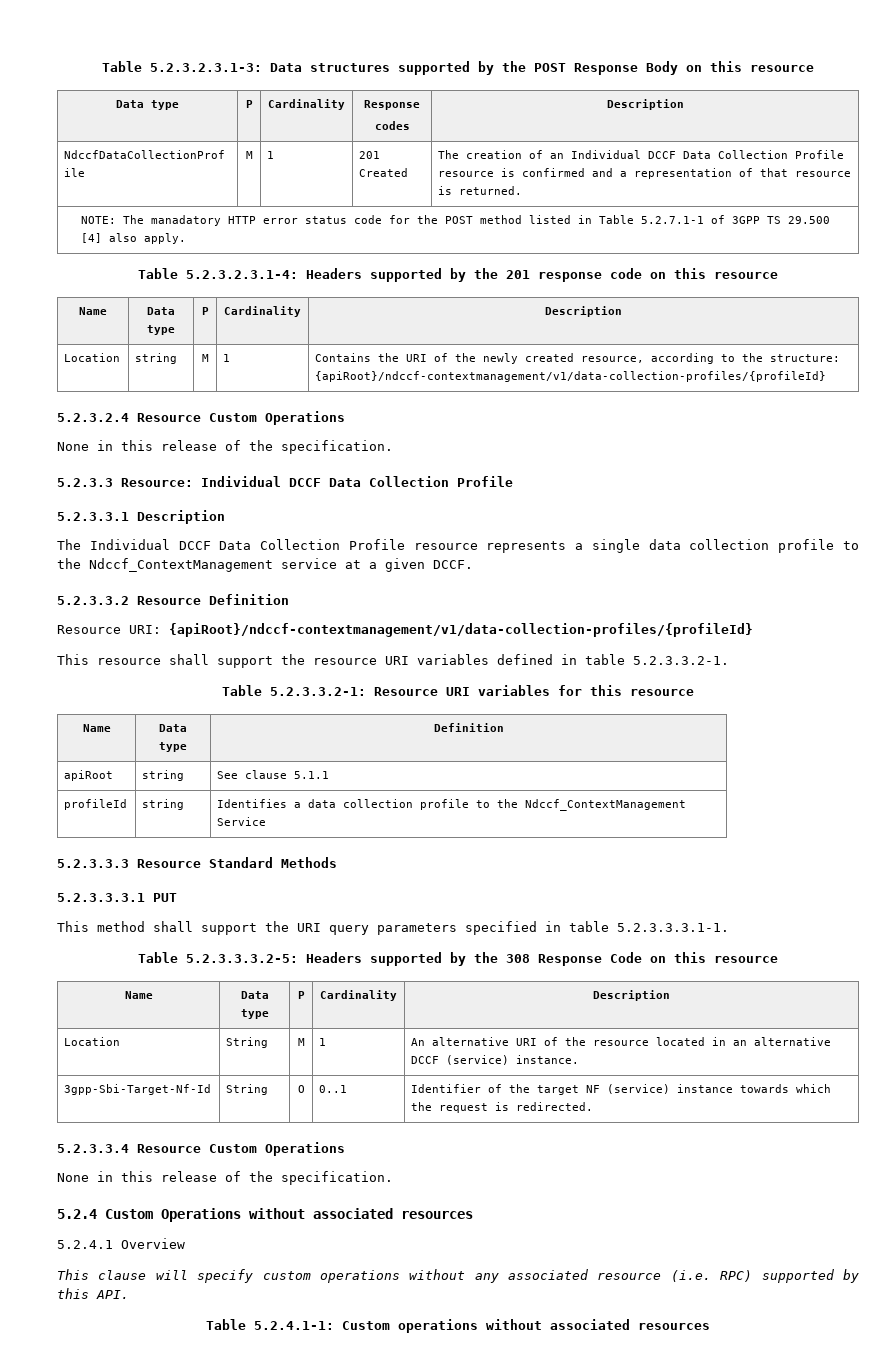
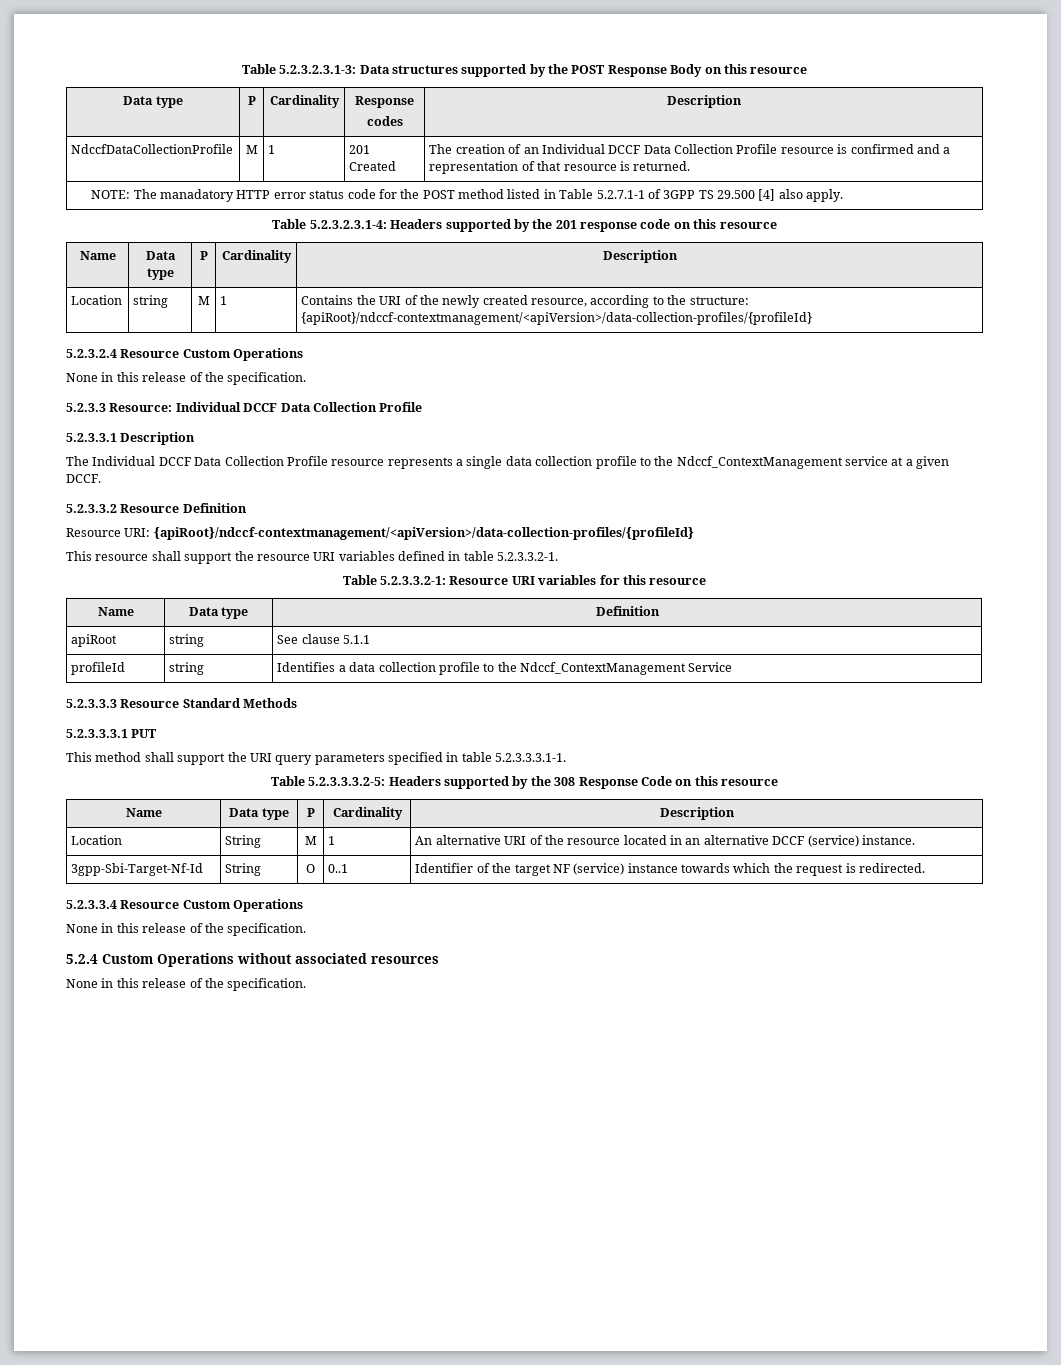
- Location | string | M | 1 | Contains the URI of the newly created resource, according to the structure: {apiRoot}/ndccf-contextmanagement/v1/data-collection-profiles/{profileId}
+ Location | string | M | 1 | Contains the URI of the newly created resource, according to the structure: {apiRoot}/ndccf-contextmanagement/<apiVersion>/data-collection-profiles/{profileId}
- Resource URI: {apiRoot}/ndccf-contextmanagement/v1/data-collection-profiles/{profileId}
+ Resource URI: {apiRoot}/ndccf-contextmanagement/<apiVersion>/data-collection-profiles/{profileId}
  5.2.4 Custom Operations without associated resources
- 5.2.4.1 Overview
- This clause will specify custom operations without any associated resource (i.e. RPC) supported by this API.
- Table 5.2.4.1-1: Custom operations without associated resources
+ None in this release of the specification.

